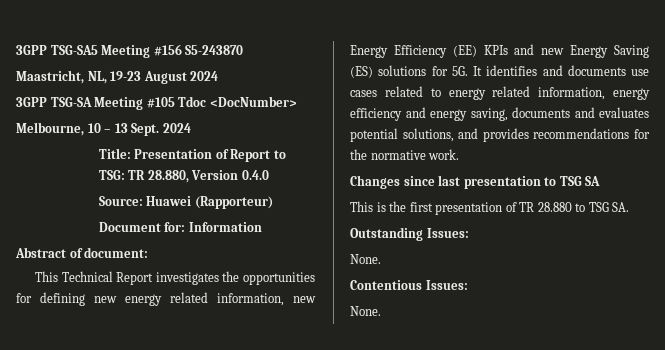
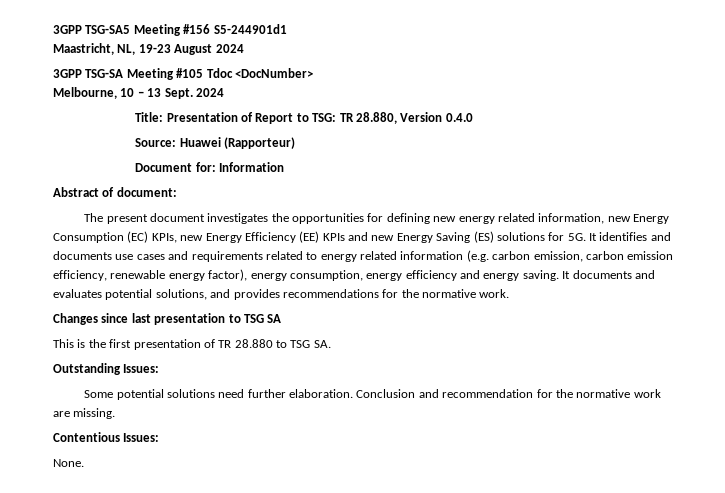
- 3GPP TSG-SA5 Meeting #156 S5-243870
+ 3GPP TSG-SA5 Meeting #156 S5-244901d1
- This Technical Report investigates the opportunities for defining new energy related information, new Energy Efficiency (EE) KPIs and new Energy Saving (ES) solutions for 5G.
+ The present document investigates the opportunities for defining new energy related information, new Energy Consumption (EC) KPIs, new Energy Efficiency (EE) KPIs and new Energy Saving (ES) solutions for 5G.
- It identifies and documents use cases related to energy related information, energy efficiency and energy saving, documents and evaluates potential solutions, and provides recommendations for the normative work.
+ It identifies and documents use cases and requirements related to energy related information (e.g. carbon emission, carbon emission efficiency, renewable energy factor), energy consumption, energy efficiency and energy saving. It documents and evaluates potential solutions, and provides recommendations for the normative work.
  Outstanding Issues:
- None.
+ Some potential solutions need further elaboration. Conclusion and recommendation for the normative work are missing.

